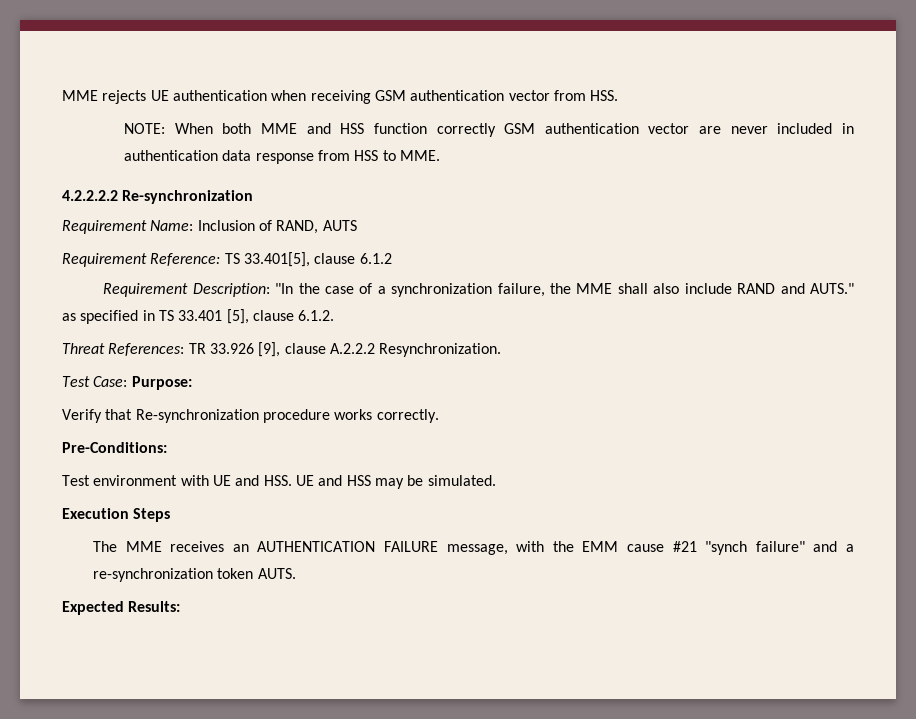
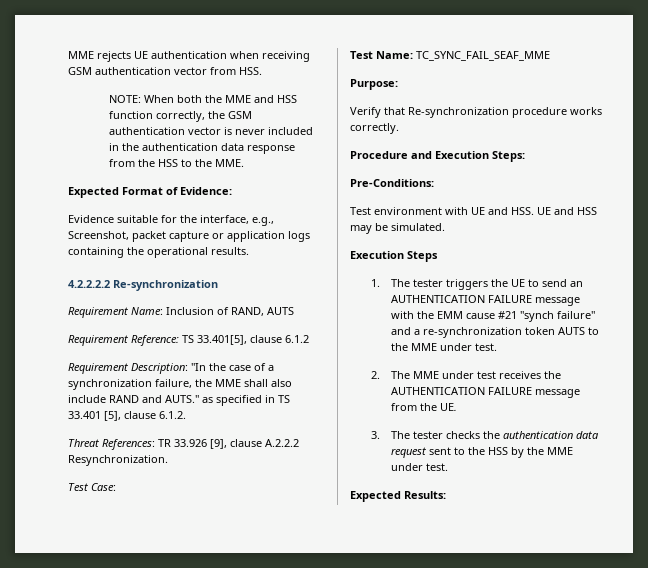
- NOTE: When both MME and HSS function correctly GSM authentication vector are never included in authentication data response from HSS to MME.
+ NOTE: When both the MME and HSS function correctly, the GSM authentication vector is never included in the authentication data response from the HSS to the MME.
+ Expected Format of Evidence:
+ Evidence suitable for the interface, e.g., Screenshot, packet capture or application logs containing the operational results.
- Test Case: Purpose:
+ Test Case:
+ Test Name: TC_SYNC_FAIL_SEAF_MME
+ Purpose:
+ Procedure and Execution Steps:
- The MME receives an AUTHENTICATION FAILURE message, with the EMM cause #21 "synch failure" and a re-synchronization token AUTS.
+ 1. The tester triggers the UE to send an AUTHENTICATION FAILURE message with the EMM cause #21 "synch failure" and a re-synchronization token AUTS to the MME under test.
+ 2. The MME under test receives the AUTHENTICATION FAILURE message from the UE.
+ 3. The tester checks the authentication data request sent to the HSS by the MME under test.

